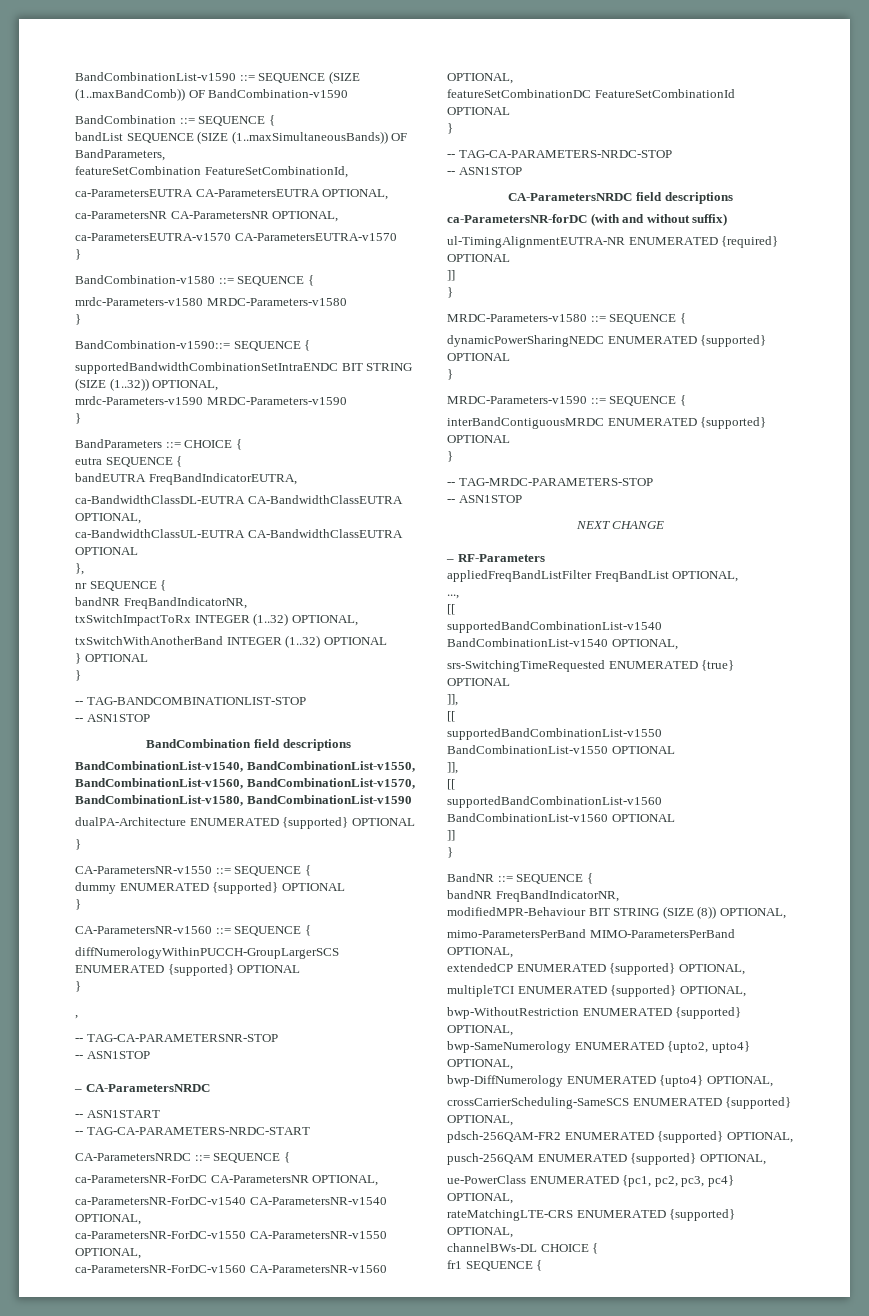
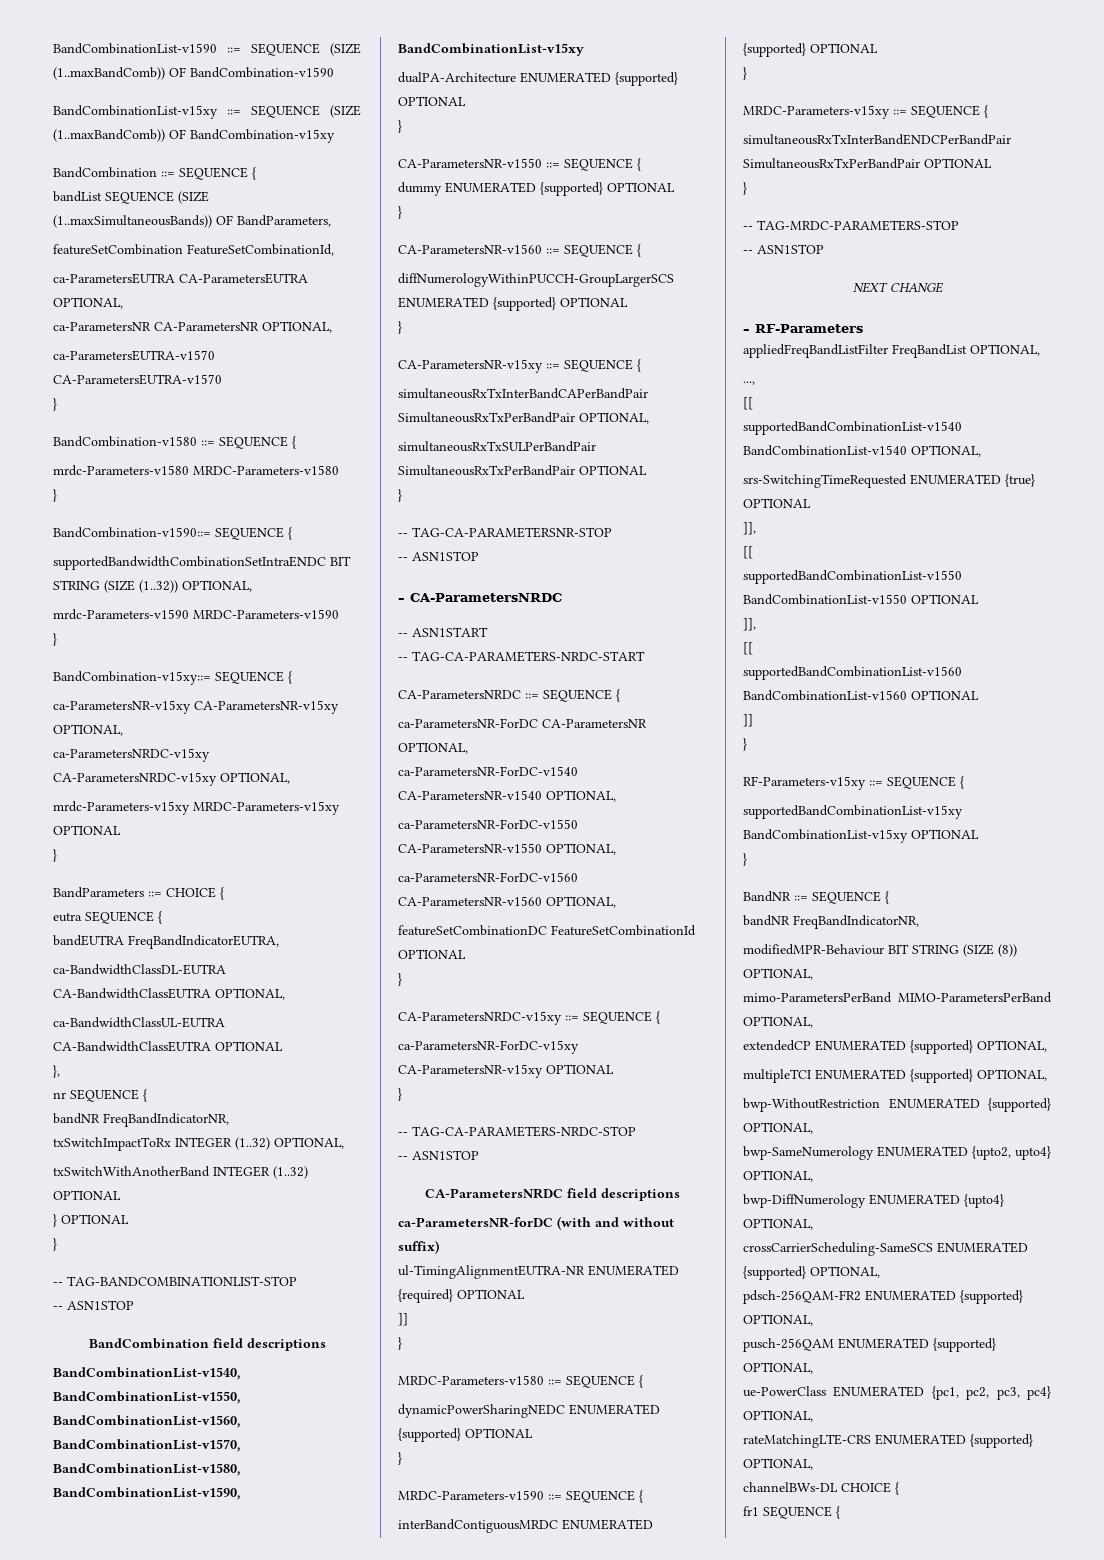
+ BandCombinationList-v15xy ::= SEQUENCE (SIZE (1..maxBandComb)) OF BandCombination-v15xy
+ BandCombination-v15xy::= SEQUENCE {
+ ca-ParametersNR-v15xy CA-ParametersNR-v15xy OPTIONAL,
+ ca-ParametersNRDC-v15xy CA-ParametersNRDC-v15xy OPTIONAL,
+ mrdc-Parameters-v15xy MRDC-Parameters-v15xy OPTIONAL
+ }
- BandCombinationList-v1540, BandCombinationList-v1550, BandCombinationList-v1560, BandCombinationList-v1570, BandCombinationList-v1580, BandCombinationList-v1590
+ BandCombinationList-v1540, BandCombinationList-v1550, BandCombinationList-v1560, BandCombinationList-v1570, BandCombinationList-v1580, BandCombinationList-v1590, BandCombinationList-v15xy
- ,
+ CA-ParametersNR-v15xy ::= SEQUENCE {
+ simultaneousRxTxInterBandCAPerBandPair SimultaneousRxTxPerBandPair OPTIONAL,
+ simultaneousRxTxSULPerBandPair SimultaneousRxTxPerBandPair OPTIONAL
+ }
+ CA-ParametersNRDC-v15xy ::= SEQUENCE {
+ ca-ParametersNR-ForDC-v15xy CA-ParametersNR-v15xy OPTIONAL
+ }
+ MRDC-Parameters-v15xy ::= SEQUENCE {
+ simultaneousRxTxInterBandENDCPerBandPair SimultaneousRxTxPerBandPair OPTIONAL
+ }
+ RF-Parameters-v15xy ::= SEQUENCE {
+ supportedBandCombinationList-v15xy BandCombinationList-v15xy OPTIONAL
+ }

